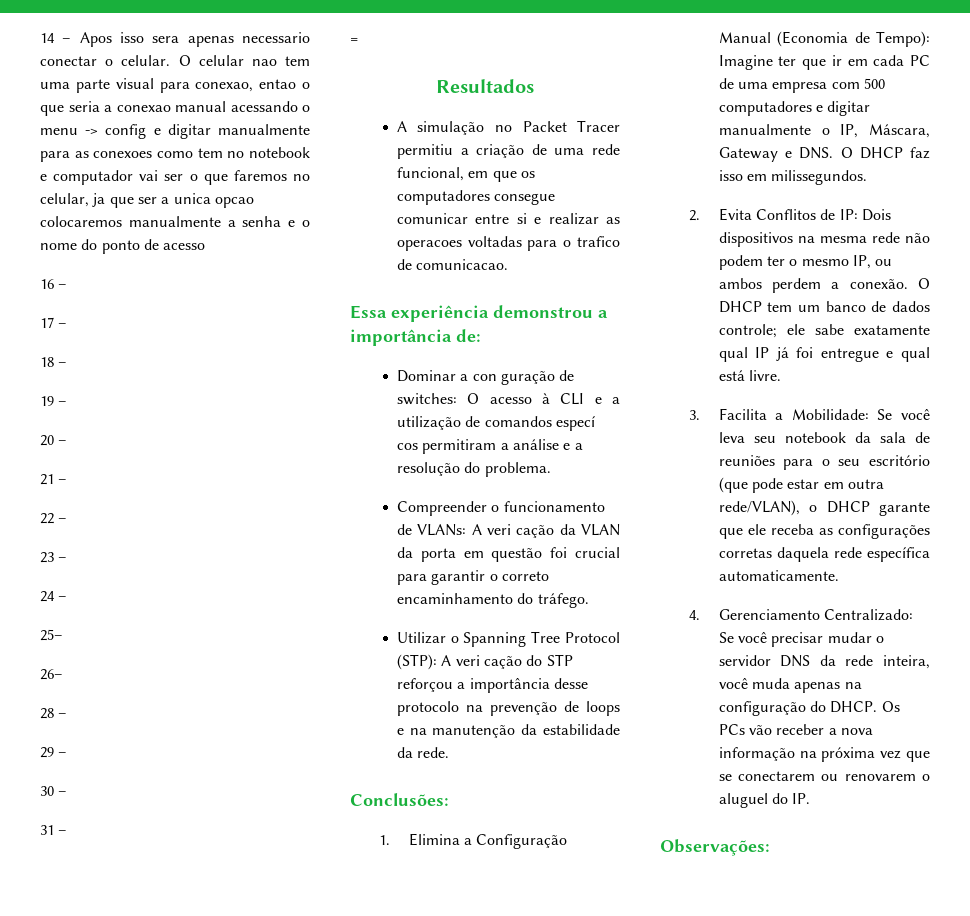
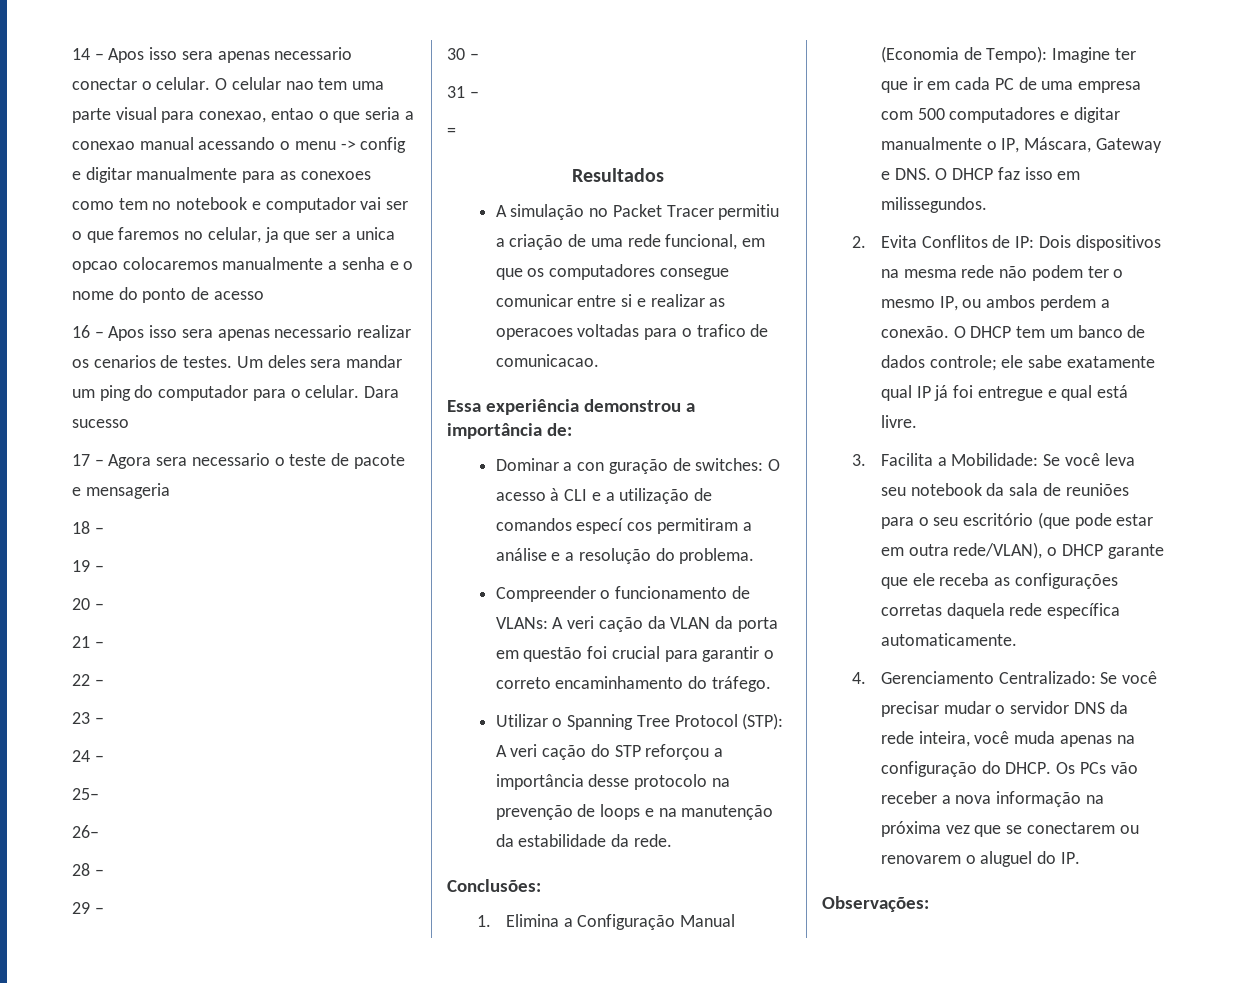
- 16 –
- 17 –
+ 16 – Apos isso sera apenas necessario realizar os cenarios de testes. Um deles sera mandar um ping do computador para o celular. Dara sucesso
+ 17 – Agora sera necessario o teste de pacote e mensageria

